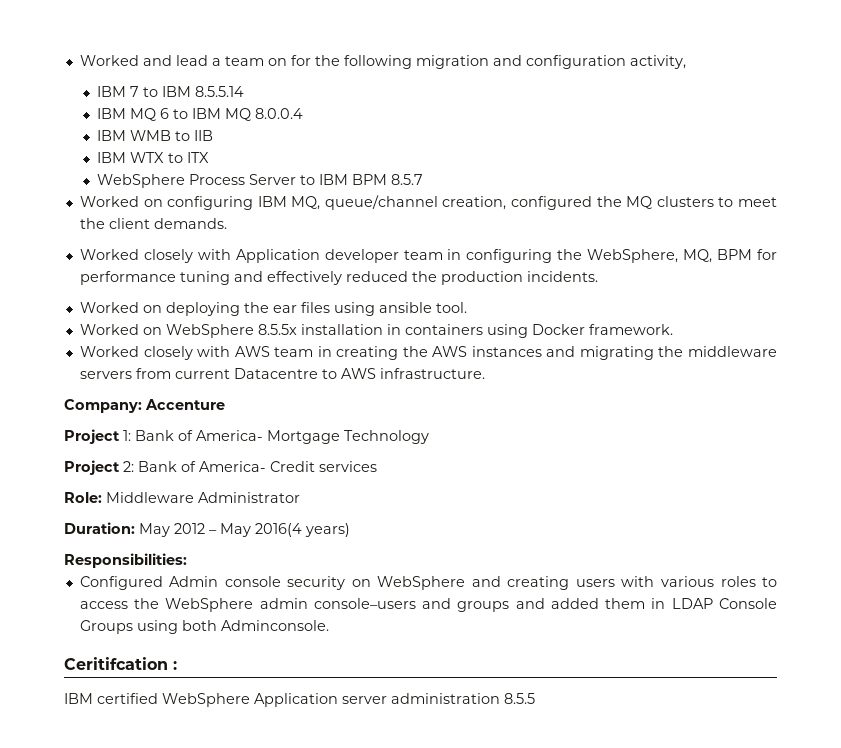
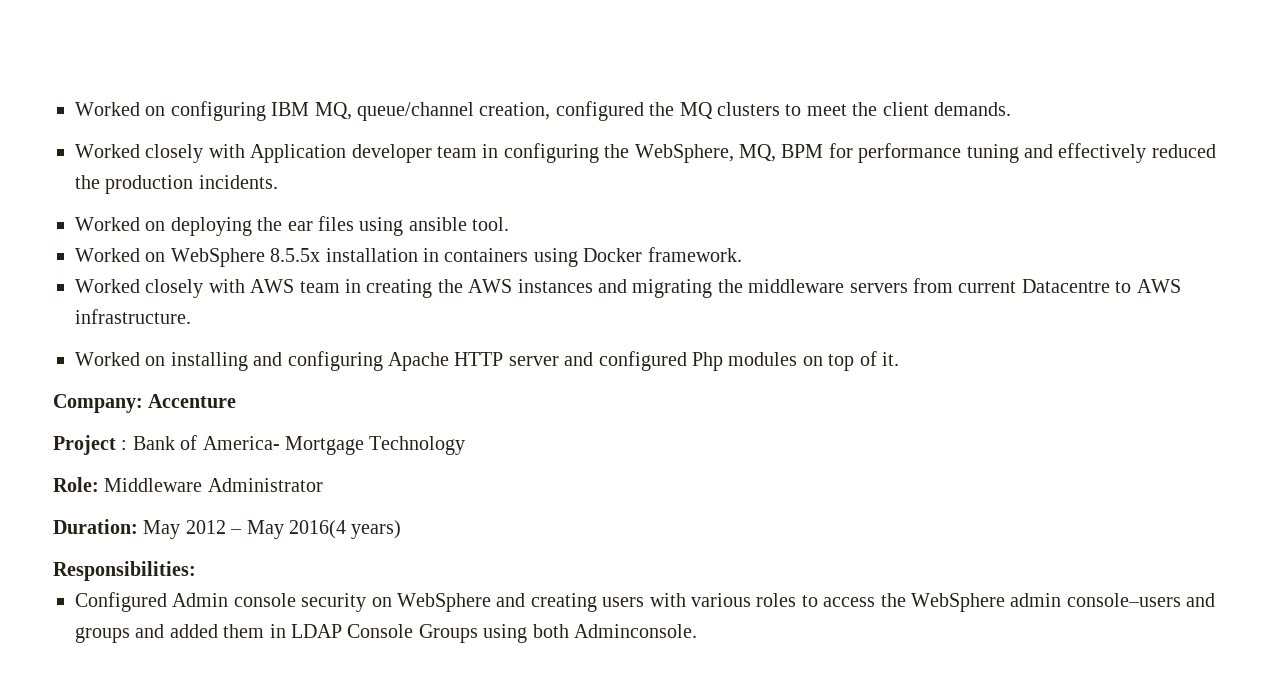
- Worked and lead a team on for the following migration and configuration activity,
- IBM 7 to IBM 8.5.5.14
- IBM MQ 6 to IBM MQ 8.0.0.4
- IBM WMB to IIB
- IBM WTX to ITX
- WebSphere Process Server to IBM BPM 8.5.7
+ Worked on installing and configuring Apache HTTP server and configured Php modules on top of it.
- Project 1: Bank of America- Mortgage Technology
+ Project : Bank of America- Mortgage Technology
- Project 2: Bank of America- Credit services
- Ceritifcation :
- IBM certified WebSphere Application server administration 8.5.5

